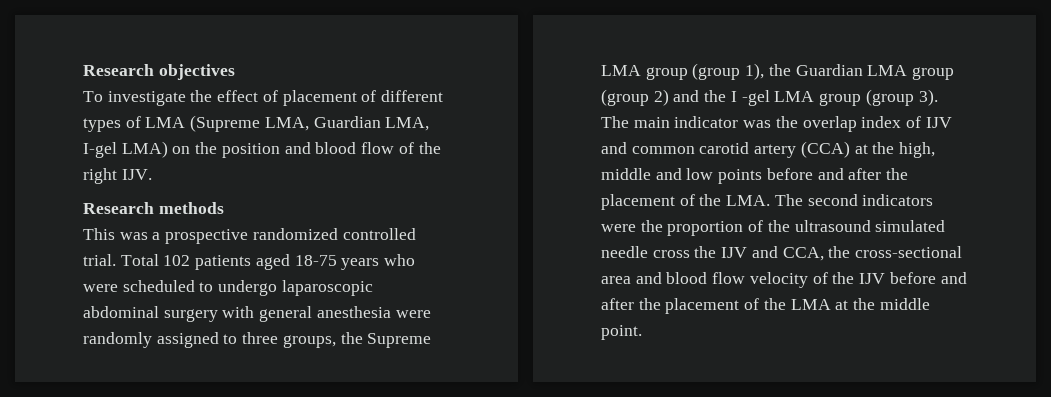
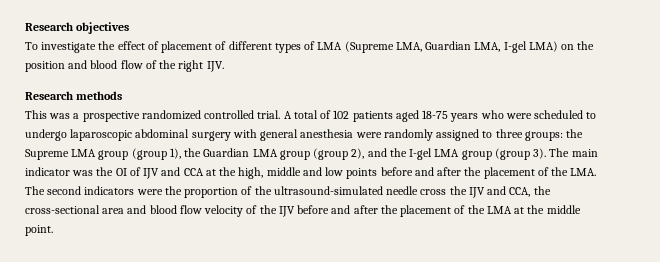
- Total 102 patients aged 18-75 years who were scheduled to undergo laparoscopic abdominal surgery with general anesthesia were randomly assigned to three groups, the Supreme LMA group (group 1), the Guardian LMA group (group 2) and the I -gel LMA group (group 3).
+ A total of 102 patients aged 18-75 years who were scheduled to undergo laparoscopic abdominal surgery with general anesthesia were randomly assigned to three groups: the Supreme LMA group (group 1), the Guardian LMA group (group 2), and the I-gel LMA group (group 3).
- The main indicator was the overlap index of IJV and common carotid artery (CCA) at the high, middle and low points before and after the placement of the LMA. The second indicators were the proportion of the ultrasound simulated needle cross the IJV and CCA, the cross-sectional area and blood flow velocity of the IJV before and after the placement of the LMA at the middle point.
+ The main indicator was the OI of IJV and CCA at the high, middle and low points before and after the placement of the LMA. The second indicators were the proportion of the ultrasound-simulated needle cross the IJV and CCA, the cross-sectional area and blood flow velocity of the IJV before and after the placement of the LMA at the middle point.

